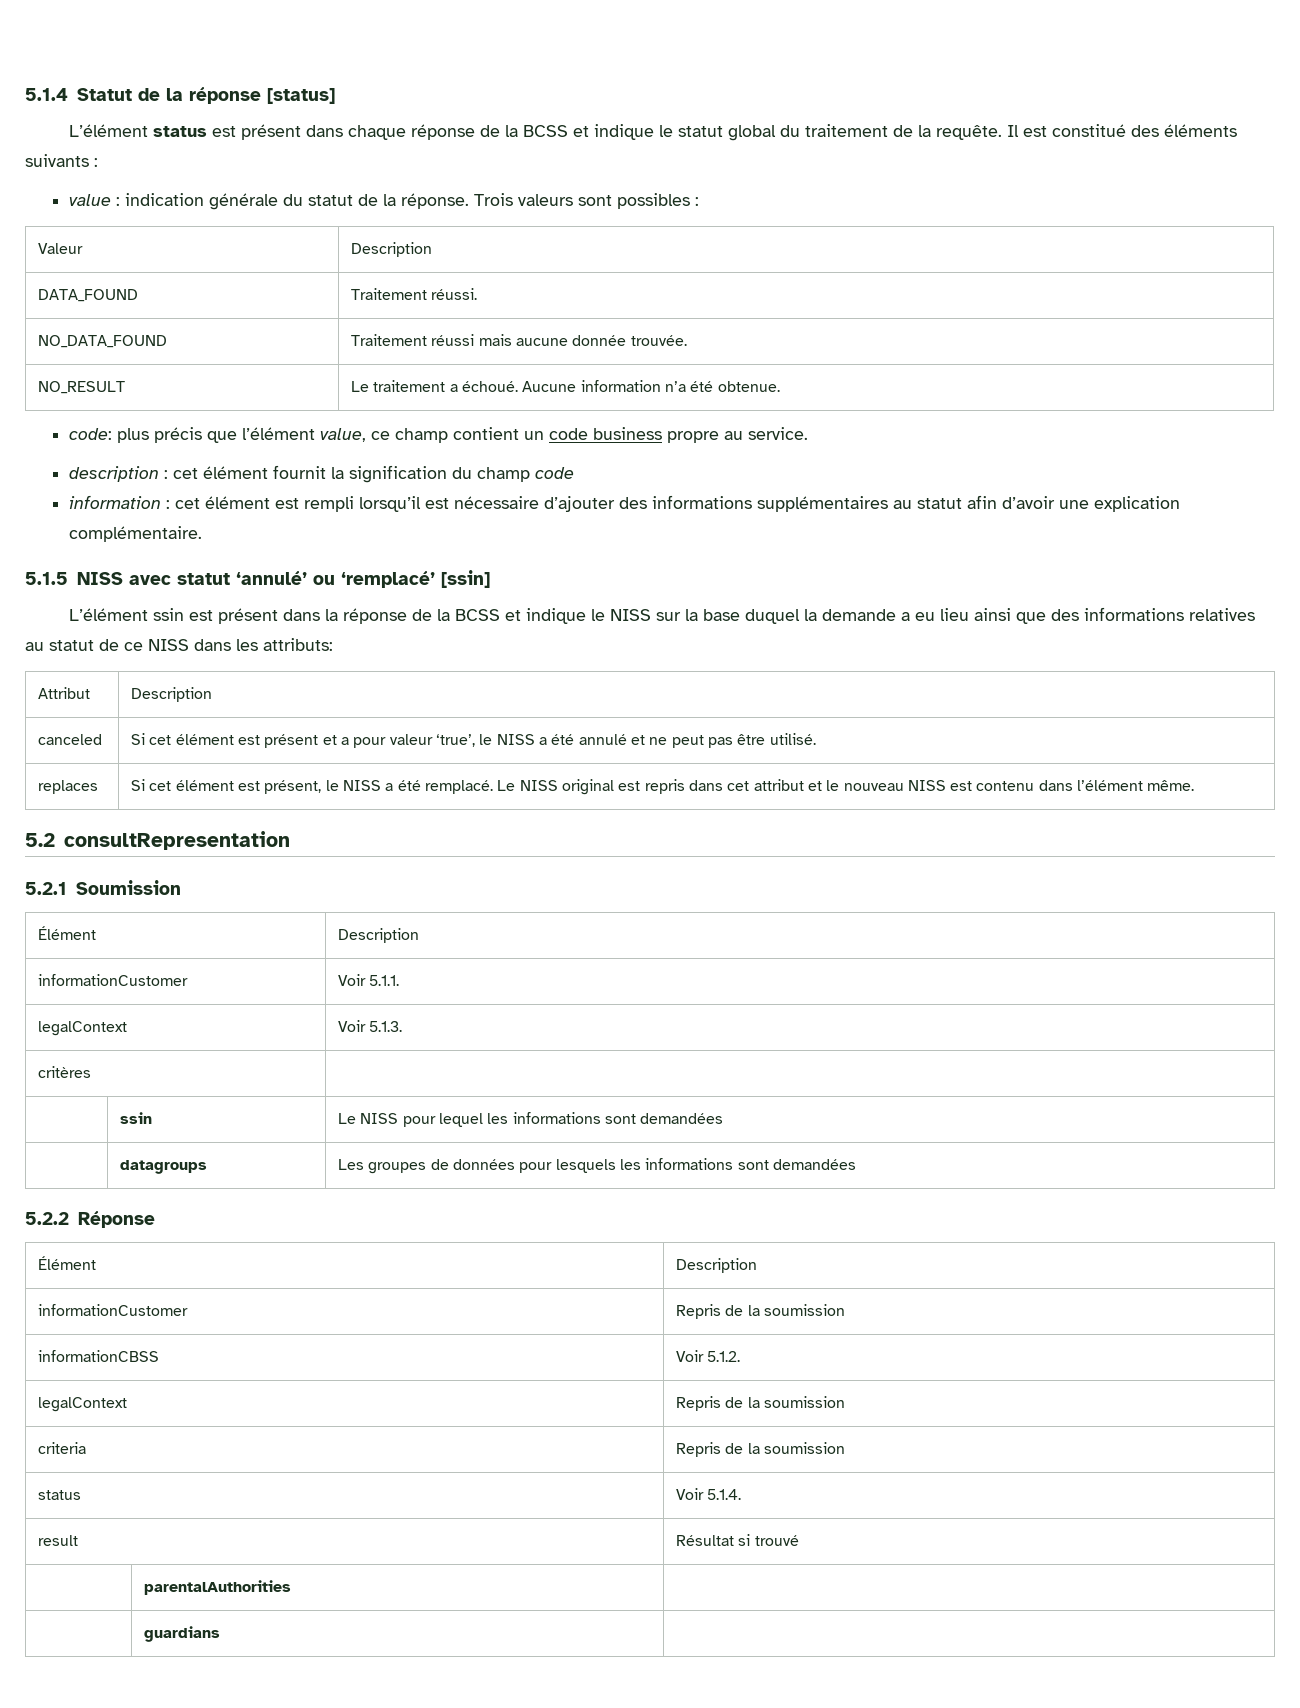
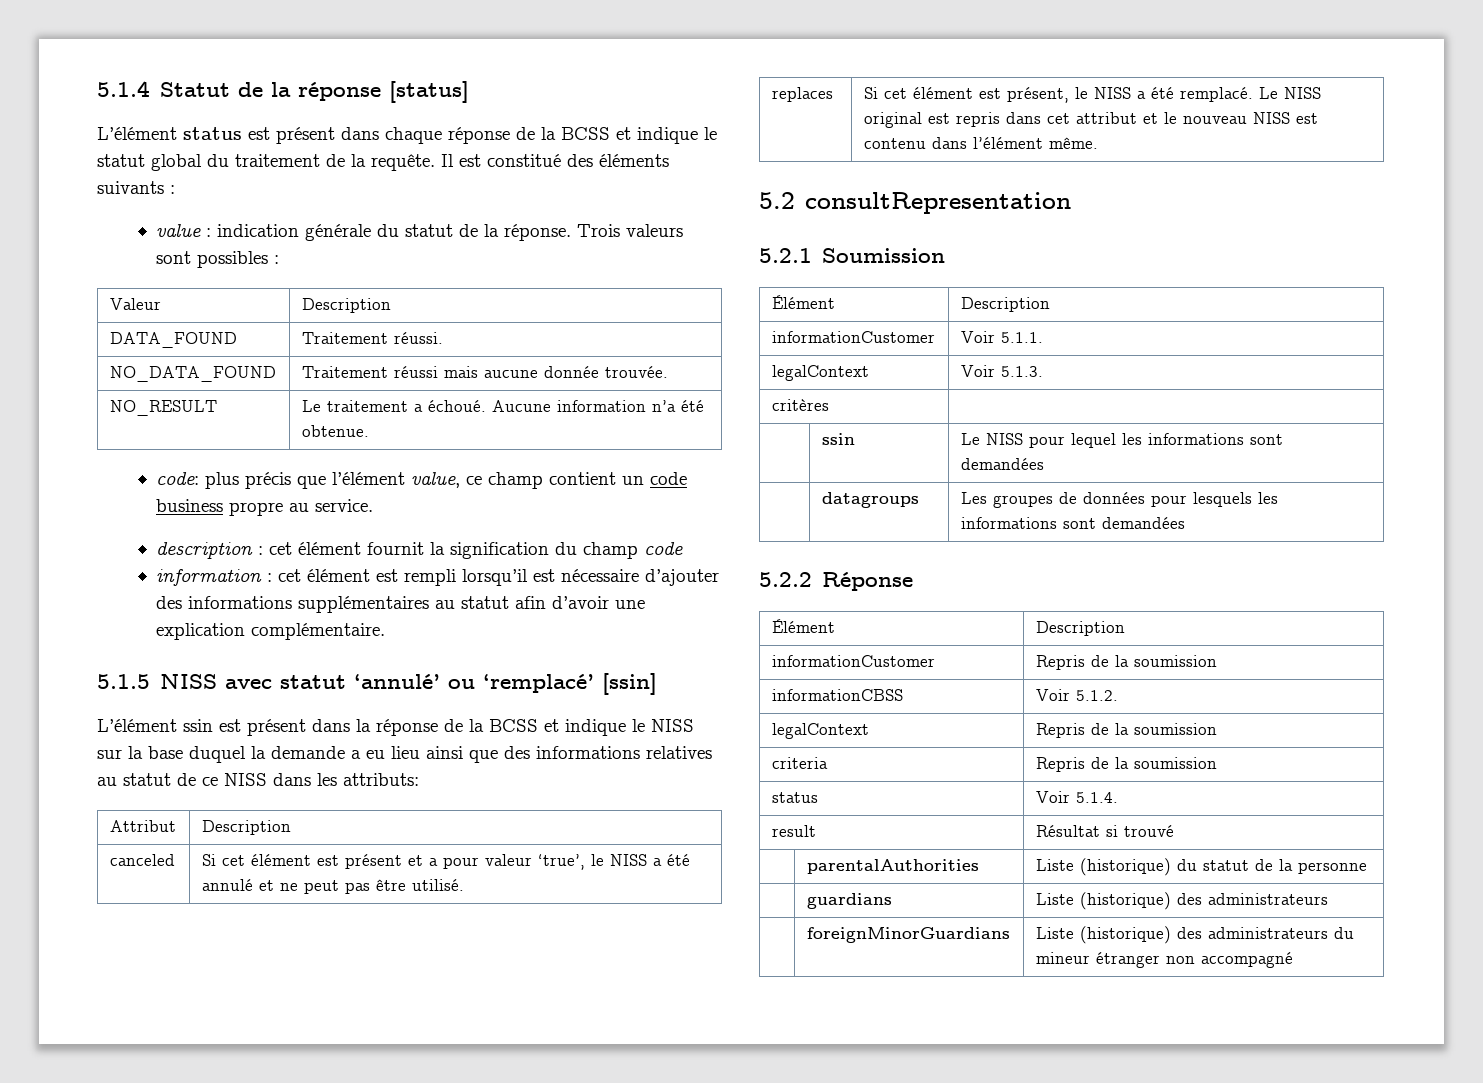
- | parentalAuthorities |
- | guardians |
+ | parentalAuthorities | Liste (historique) du statut de la personne
+ | guardians | Liste (historique) des administrateurs
+ | foreignMinorGuardians | Liste (historique) des administrateurs du mineur étranger non accompagné

